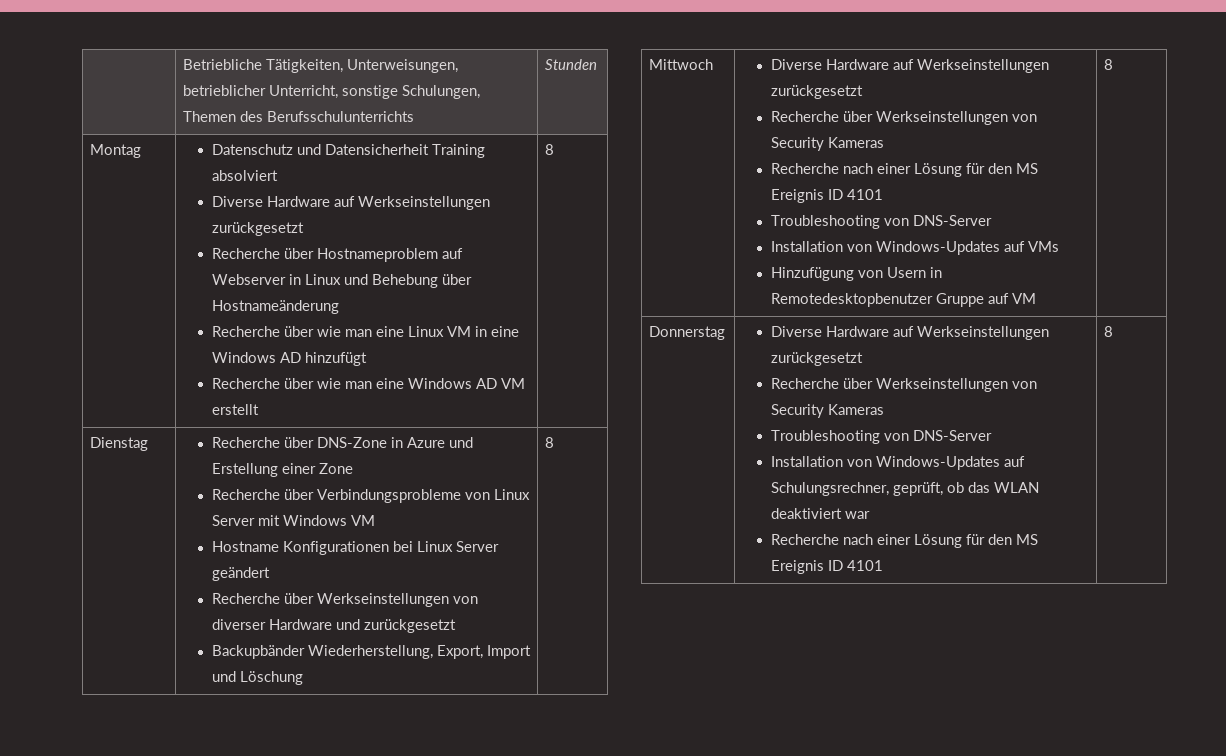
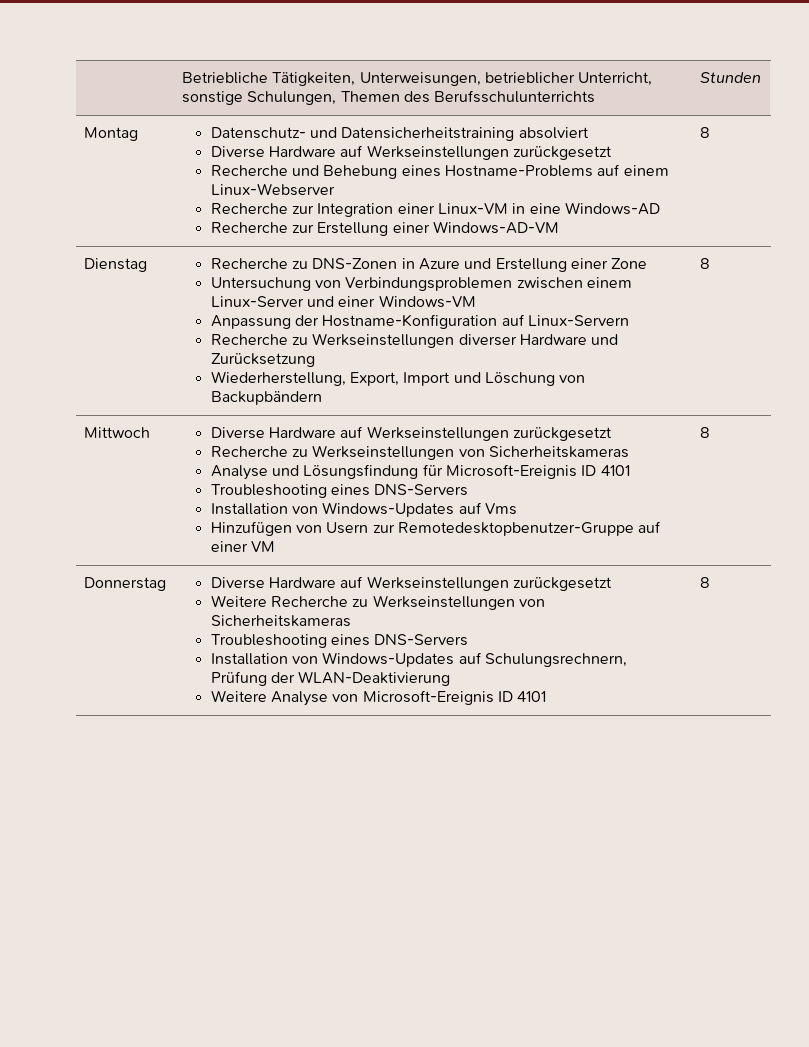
- Datenschutz und Datensicherheit Training absolviert
+ Datenschutz- und Datensicherheitstraining absolviert
- Recherche über Hostnameproblem auf Webserver in Linux und Behebung über Hostnameänderung
- Recherche über wie man eine Linux VM in eine Windows AD hinzufügt
- Recherche über wie man eine Windows AD VM erstellt
+ Recherche und Behebung eines Hostname-Problems auf einem Linux-Webserver
+ Recherche zur Integration einer Linux-VM in eine Windows-AD
+ Recherche zur Erstellung einer Windows-AD-VM
- Dienstag | Recherche über DNS-Zone in Azure und Erstellung einer Zone
- Recherche über Verbindungsprobleme von Linux Server mit Windows VM
- Hostname Konfigurationen bei Linux Server geändert
- Recherche über Werkseinstellungen von diverser Hardware und zurückgesetzt
- Backupbänder Wiederherstellung, Export, Import und Löschung | 8
+ Dienstag | Recherche zu DNS-Zonen in Azure und Erstellung einer Zone
+ Untersuchung von Verbindungsproblemen zwischen einem Linux-Server und einer Windows-VM
+ Anpassung der Hostname-Konfiguration auf Linux-Servern
+ Recherche zu Werkseinstellungen diverser Hardware und Zurücksetzung
+ Wiederherstellung, Export, Import und Löschung von Backupbändern | 8
  Mittwoch | Diverse Hardware auf Werkseinstellungen zurückgesetzt
- Recherche über Werkseinstellungen von Security Kameras
- Recherche nach einer Lösung für den MS Ereignis ID 4101
- Troubleshooting von DNS-Server
- Installation von Windows-Updates auf VMs
- Hinzufügung von Usern in Remotedesktopbenutzer Gruppe auf VM | 8
+ Recherche zu Werkseinstellungen von Sicherheitskameras
+ Analyse und Lösungsfindung für Microsoft-Ereignis ID 4101
+ Troubleshooting eines DNS-Servers
+ Installation von Windows-Updates auf Vms
+ Hinzufügen von Usern zur Remotedesktopbenutzer-Gruppe auf einer VM | 8
  Donnerstag | Diverse Hardware auf Werkseinstellungen zurückgesetzt
- Recherche über Werkseinstellungen von Security Kameras
- Troubleshooting von DNS-Server
- Installation von Windows-Updates auf Schulungsrechner, geprüft, ob das WLAN deaktiviert war
- Recherche nach einer Lösung für den MS Ereignis ID 4101 | 8
+ Weitere Recherche zu Werkseinstellungen von Sicherheitskameras
+ Troubleshooting eines DNS-Servers
+ Installation von Windows-Updates auf Schulungsrechnern, Prüfung der WLAN-Deaktivierung
+ Weitere Analyse von Microsoft-Ereignis ID 4101 | 8

